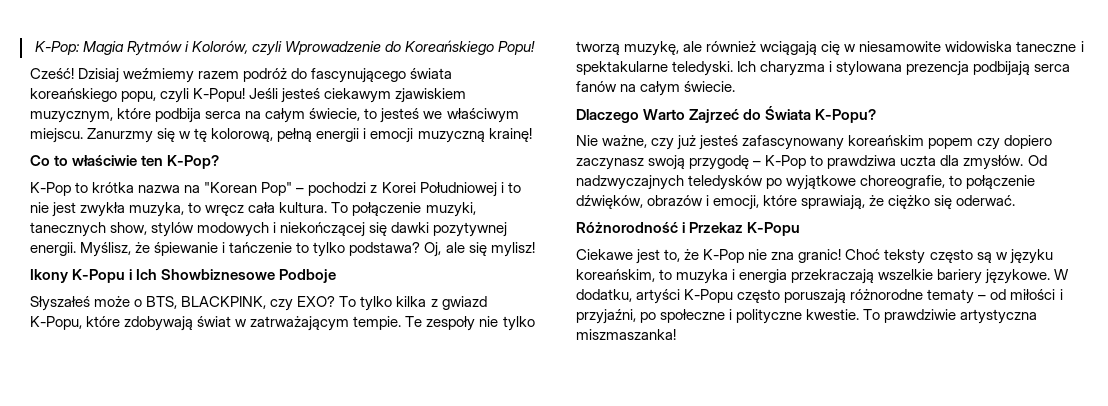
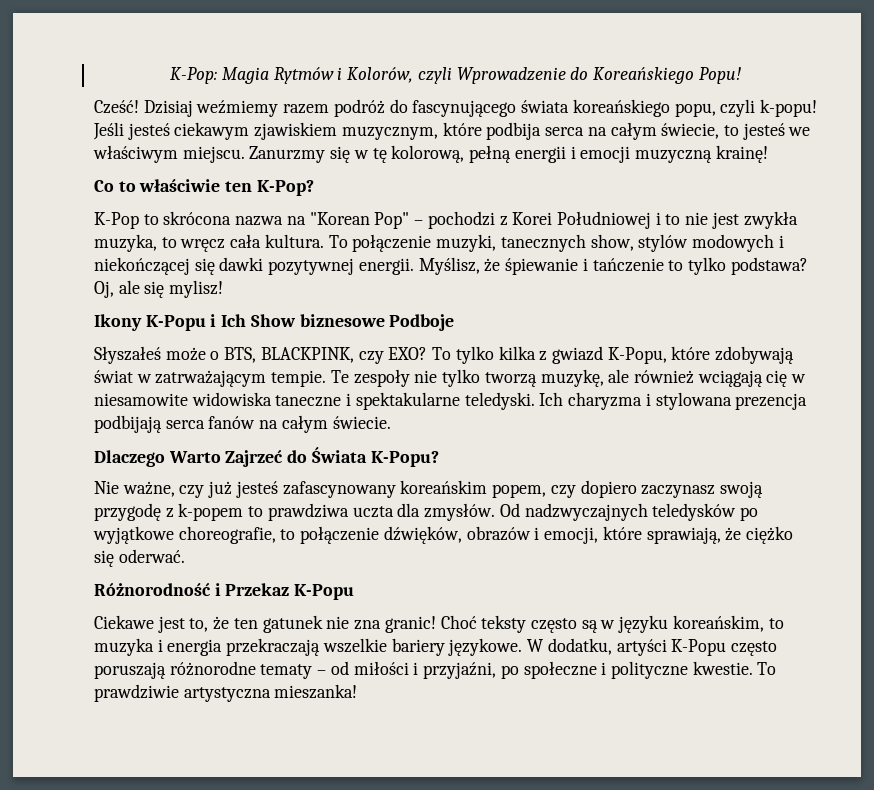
- Dzisiaj weźmiemy razem podróż do fascynującego świata koreańskiego popu, czyli K-Popu!
+ Dzisiaj weźmiemy razem podróż do fascynującego świata koreańskiego popu, czyli k-popu!
- K-Pop to krótka nazwa na "Korean Pop" – pochodzi z Korei Południowej i to nie jest zwykła muzyka, to wręcz cała kultura.
+ K-Pop to skrócona nazwa na "Korean Pop" – pochodzi z Korei Południowej i to nie jest zwykła muzyka, to wręcz cała kultura.
- Ikony K-Popu i Ich Showbiznesowe Podboje
+ Ikony K-Popu i Ich Show biznesowe Podboje
- Nie ważne, czy już jesteś zafascynowany koreańskim popem czy dopiero zaczynasz swoją przygodę – K-Pop to prawdziwa uczta dla zmysłów.
+ Nie ważne, czy już jesteś zafascynowany koreańskim popem, czy dopiero zaczynasz swoją przygodę z k-popem to prawdziwa uczta dla zmysłów.
- Ciekawe jest to, że K-Pop nie zna granic!
+ Ciekawe jest to, że ten gatunek nie zna granic!
- To prawdziwie artystyczna miszmaszanka!
+ To prawdziwie artystyczna mieszanka!

